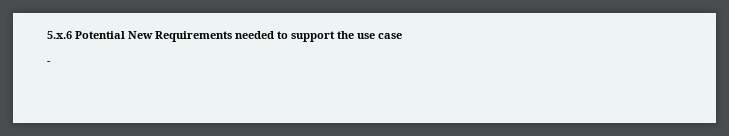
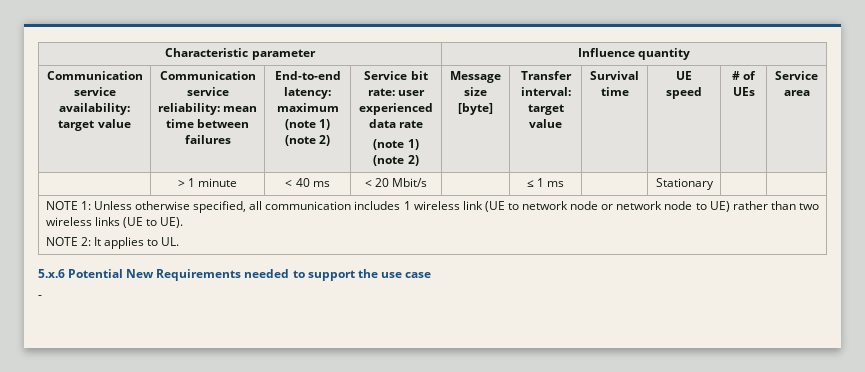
+ Characteristic parameter | Influence quantity
+ Communication service availability: target value | Communication service reliability: mean time between failures | End-to-end latency: maximum (note 1) (note 2) | Service bit rate: user experienced data rate
+ (note 1) (note 2) | Message size [byte] | Transfer interval: target value | Survival time | UE
+ speed | # of UEs | Service area
+ | > 1 minute | < 40 ms | < 20 Mbit/s | | ≤ 1 ms | | Stationary | |
+ NOTE 1: Unless otherwise specified, all communication includes 1 wireless link (UE to network node or network node to UE) rather than two wireless links (UE to UE).
+ NOTE 2: It applies to UL.

